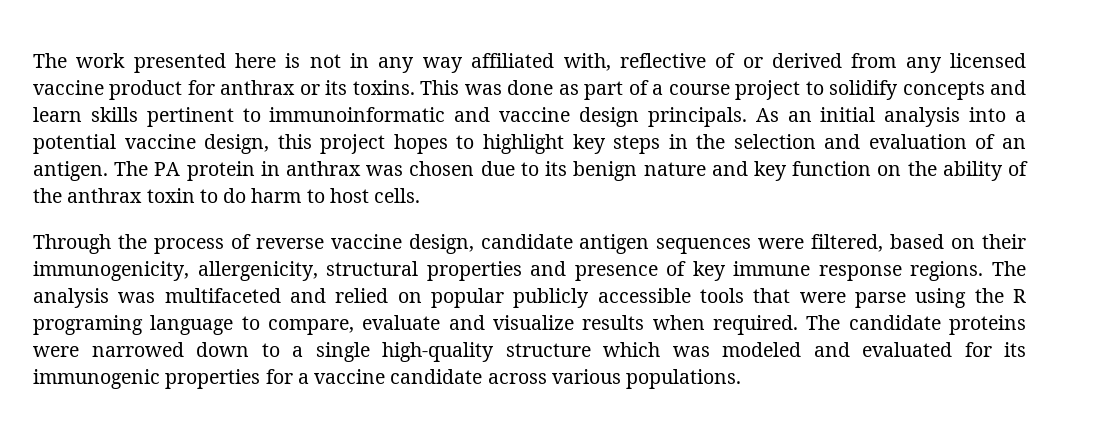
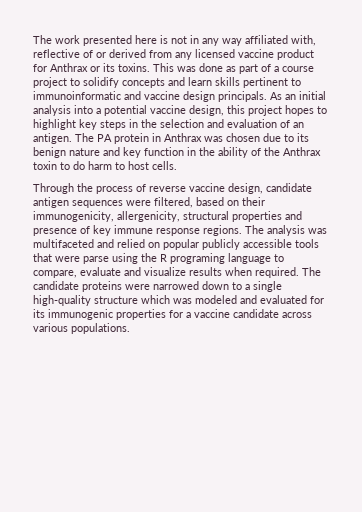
- The work presented here is not in any way affiliated with, reflective of or derived from any licensed vaccine product for anthrax or its toxins.
+ The work presented here is not in any way affiliated with, reflective of or derived from any licensed vaccine product for Anthrax or its toxins.
- The PA protein in anthrax was chosen due to its benign nature and key function on the ability of the anthrax toxin to do harm to host cells.
+ The PA protein in Anthrax was chosen due to its benign nature and key function in the ability of the Anthrax toxin to do harm to host cells.

